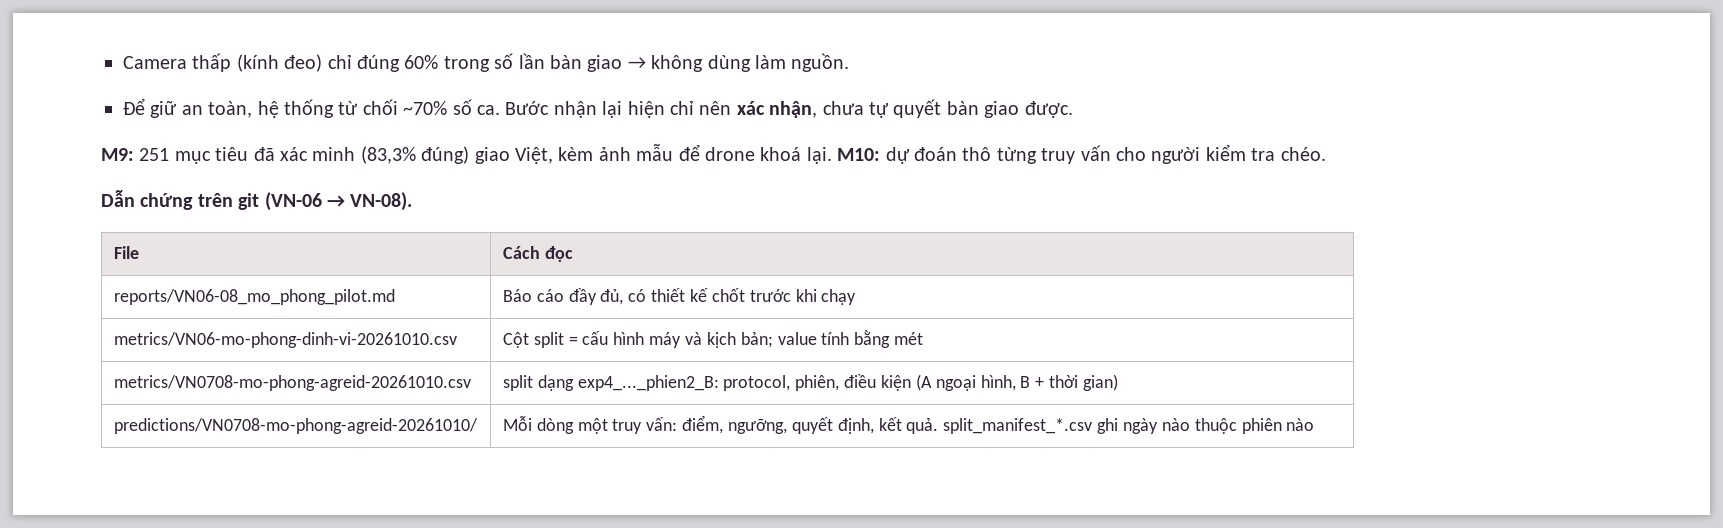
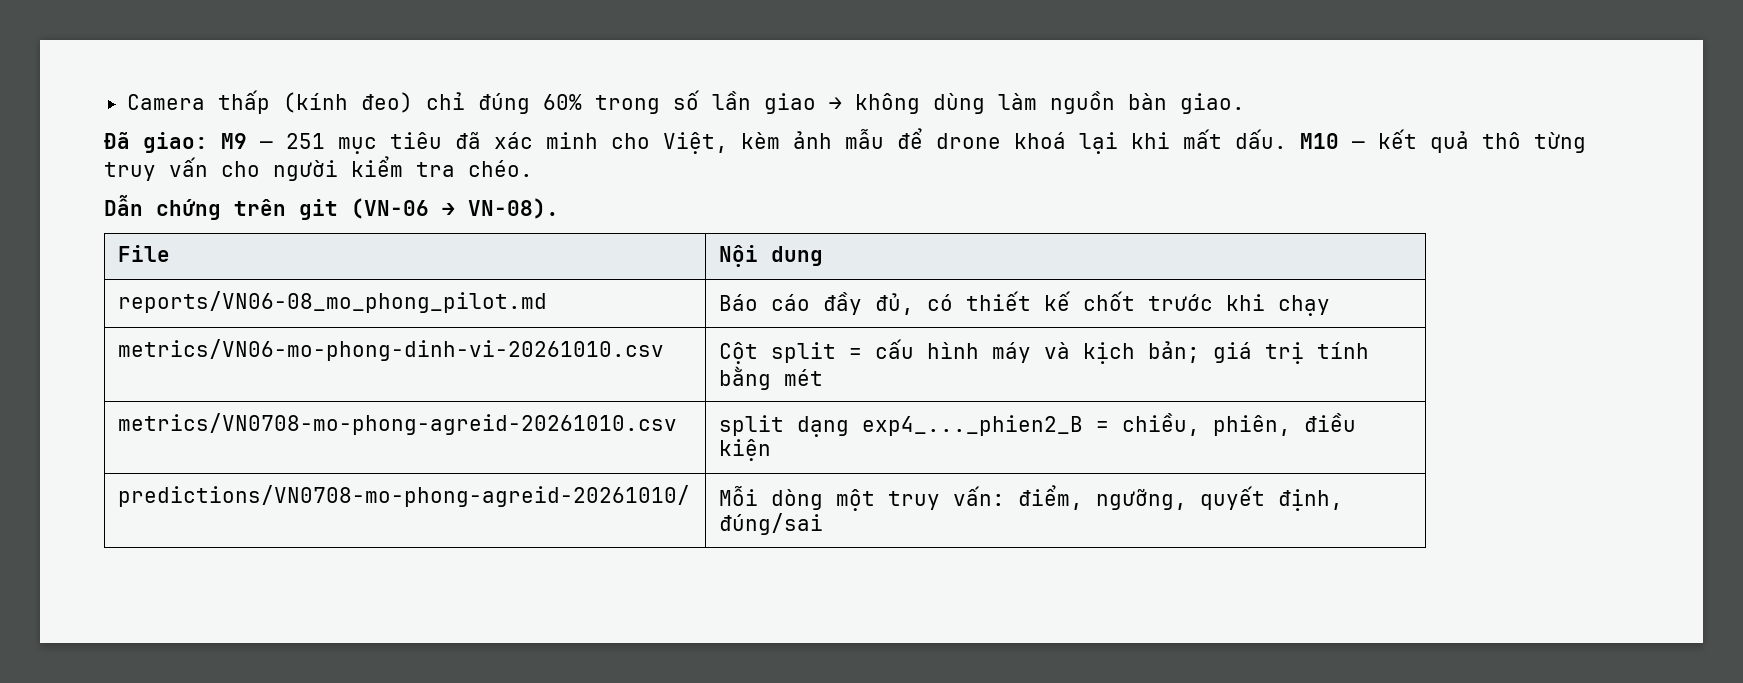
- Camera thấp (kính đeo) chỉ đúng 60% trong số lần bàn giao → không dùng làm nguồn.
- Để giữ an toàn, hệ thống từ chối ~70% số ca. Bước nhận lại hiện chỉ nên xác nhận, chưa tự quyết bàn giao được.
- M9: 251 mục tiêu đã xác minh (83,3% đúng) giao Việt, kèm ảnh mẫu để drone khoá lại. M10: dự đoán thô từng truy vấn cho người kiểm tra chéo.
+ Camera thấp (kính đeo) chỉ đúng 60% trong số lần giao → không dùng làm nguồn bàn giao.
+ Đã giao: M9 — 251 mục tiêu đã xác minh cho Việt, kèm ảnh mẫu để drone khoá lại khi mất dấu. M10 — kết quả thô từng truy vấn cho người kiểm tra chéo.
- File | Cách đọc
+ File | Nội dung
- metrics/VN06-mo-phong-dinh-vi-20261010.csv | Cột split = cấu hình máy và kịch bản; value tính bằng mét
+ metrics/VN06-mo-phong-dinh-vi-20261010.csv | Cột split = cấu hình máy và kịch bản; giá trị tính bằng mét
- metrics/VN0708-mo-phong-agreid-20261010.csv | split dạng exp4_..._phien2_B: protocol, phiên, điều kiện (A ngoại hình, B + thời gian)
+ metrics/VN0708-mo-phong-agreid-20261010.csv | split dạng exp4_..._phien2_B = chiều, phiên, điều kiện
- predictions/VN0708-mo-phong-agreid-20261010/ | Mỗi dòng một truy vấn: điểm, ngưỡng, quyết định, kết quả. split_manifest_*.csv ghi ngày nào thuộc phiên nào
+ predictions/VN0708-mo-phong-agreid-20261010/ | Mỗi dòng một truy vấn: điểm, ngưỡng, quyết định, đúng/sai

